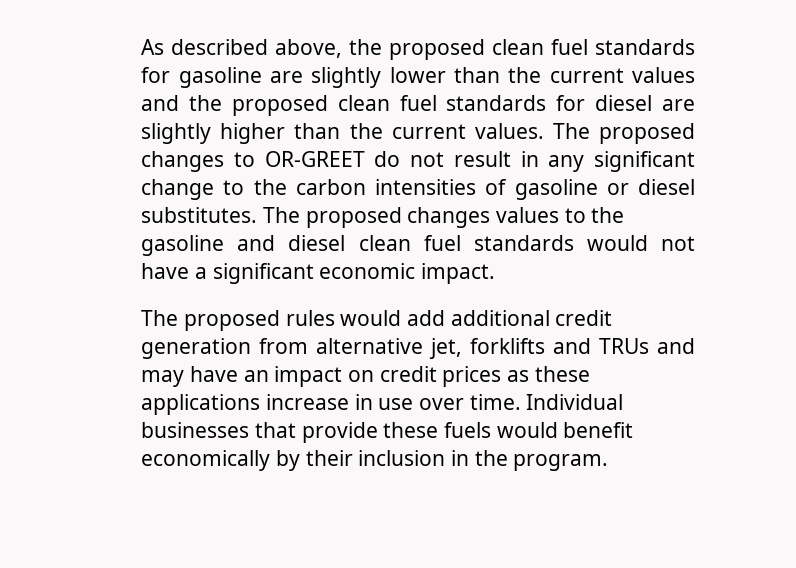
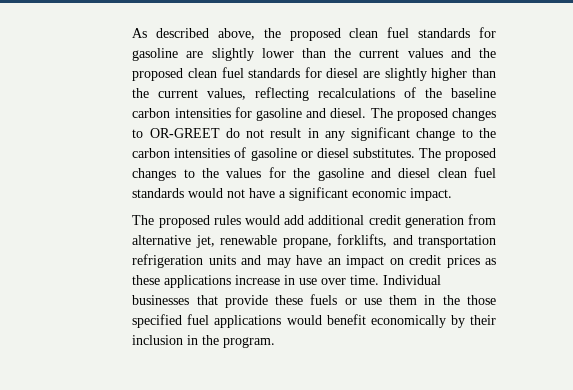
- As described above, the proposed clean fuel standards for gasoline are slightly lower than the current values and the proposed clean fuel standards for diesel are slightly higher than the current values.
+ As described above, the proposed clean fuel standards for gasoline are slightly lower than the current values and the proposed clean fuel standards for diesel are slightly higher than the current values, reflecting recalculations of the baseline carbon intensities for gasoline and diesel.
- The proposed changes values to the gasoline and diesel clean fuel standards would not have a significant economic impact.
+ The proposed changes to the values for the gasoline and diesel clean fuel standards would not have a significant economic impact.
- The proposed rules would add additional credit generation from alternative jet, forklifts and TRUs and may have an impact on credit prices as these applications increase in use over time.
+ The proposed rules would add additional credit generation from alternative jet, renewable propane, forklifts, and transportation refrigeration units and may have an impact on credit prices as these applications increase in use over time.
- Individual businesses that provide these fuels would benefit economically by their inclusion in the program.
+ Individual businesses that provide these fuels or use them in the those specified fuel applications would benefit economically by their inclusion in the program.

